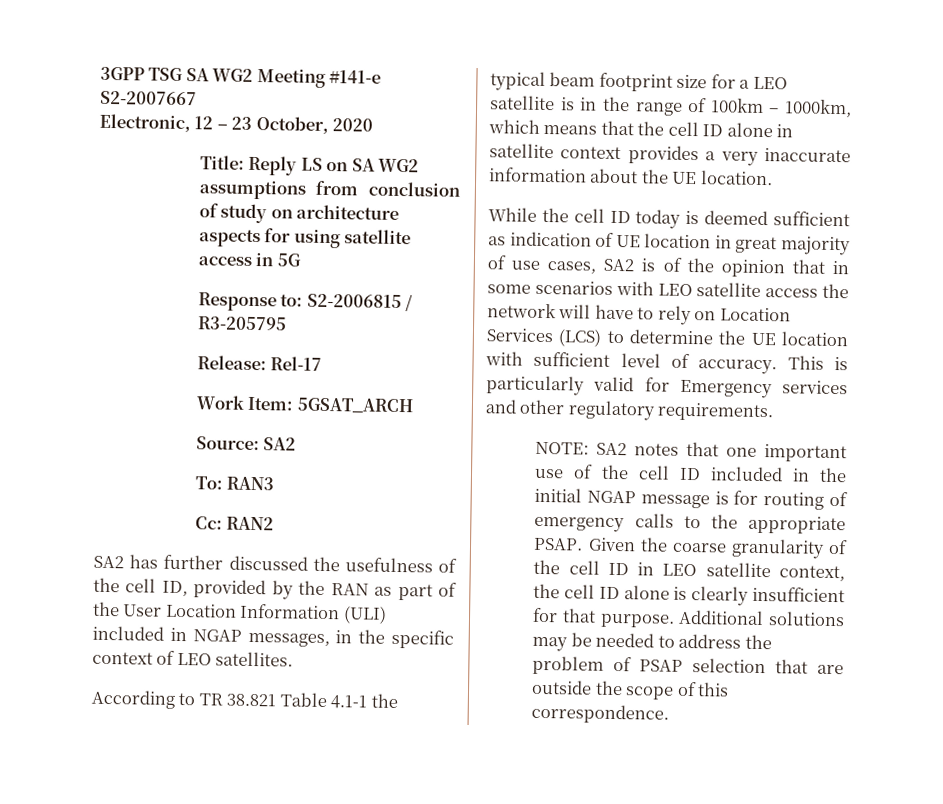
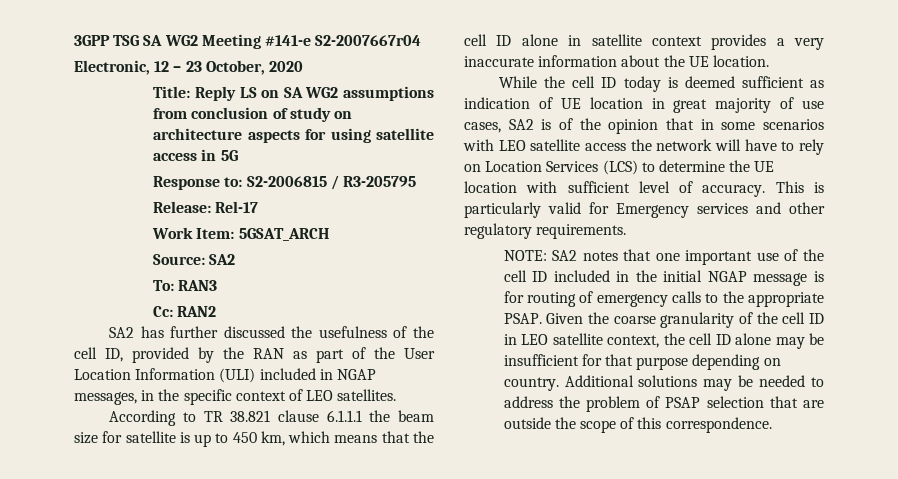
- 3GPP TSG SA WG2 Meeting #141-e S2-2007667
+ 3GPP TSG SA WG2 Meeting #141-e S2-2007667r04
- According to TR 38.821 Table 4.1-1 the typical beam footprint size for a LEO satellite is in the range of 100km – 1000km, which means that the cell ID alone in satellite context provides a very inaccurate information about the UE location.
+ According to TR 38.821 clause 6.1.1.1 the beam size for satellite is up to 450 km, which means that the cell ID alone in satellite context provides a very inaccurate information about the UE location.
- Given the coarse granularity of the cell ID in LEO satellite context, the cell ID alone is clearly insufficient for that purpose.
+ Given the coarse granularity of the cell ID in LEO satellite context, the cell ID alone may be insufficient for that purpose depending on country.

